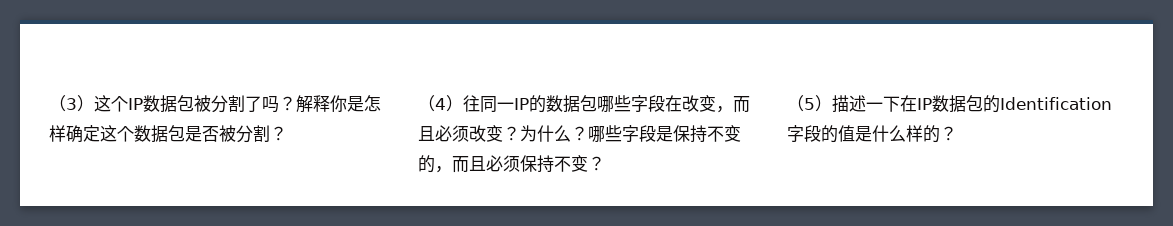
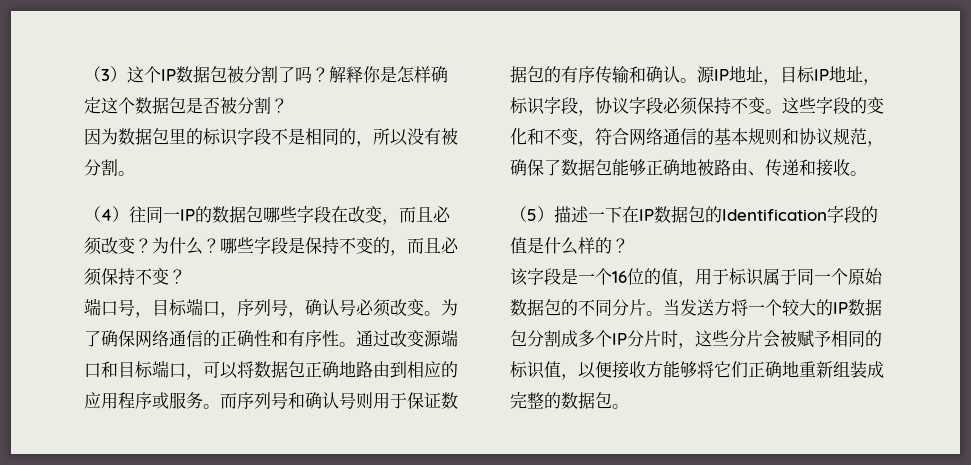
+ 因为数据包里的标识字段不是相同的，所以没有被分割。
+ 端口号，目标端口，序列号，确认号必须改变。为了确保网络通信的正确性和有序性。通过改变源端口和目标端口，可以将数据包正确地路由到相应的应用程序或服务。而序列号和确认号则用于保证数据包的有序传输和确认。源IP地址，目标IP地址，标识字段，协议字段必须保持不变。这些字段的变化和不变，符合网络通信的基本规则和协议规范，确保了数据包能够正确地被路由、传递和接收。
+ 该字段是一个16位的值，用于标识属于同一个原始数据包的不同分片。当发送方将一个较大的IP数据包分割成多个IP分片时，这些分片会被赋予相同的标识值，以便接收方能够将它们正确地重新组装成完整的数据包。

